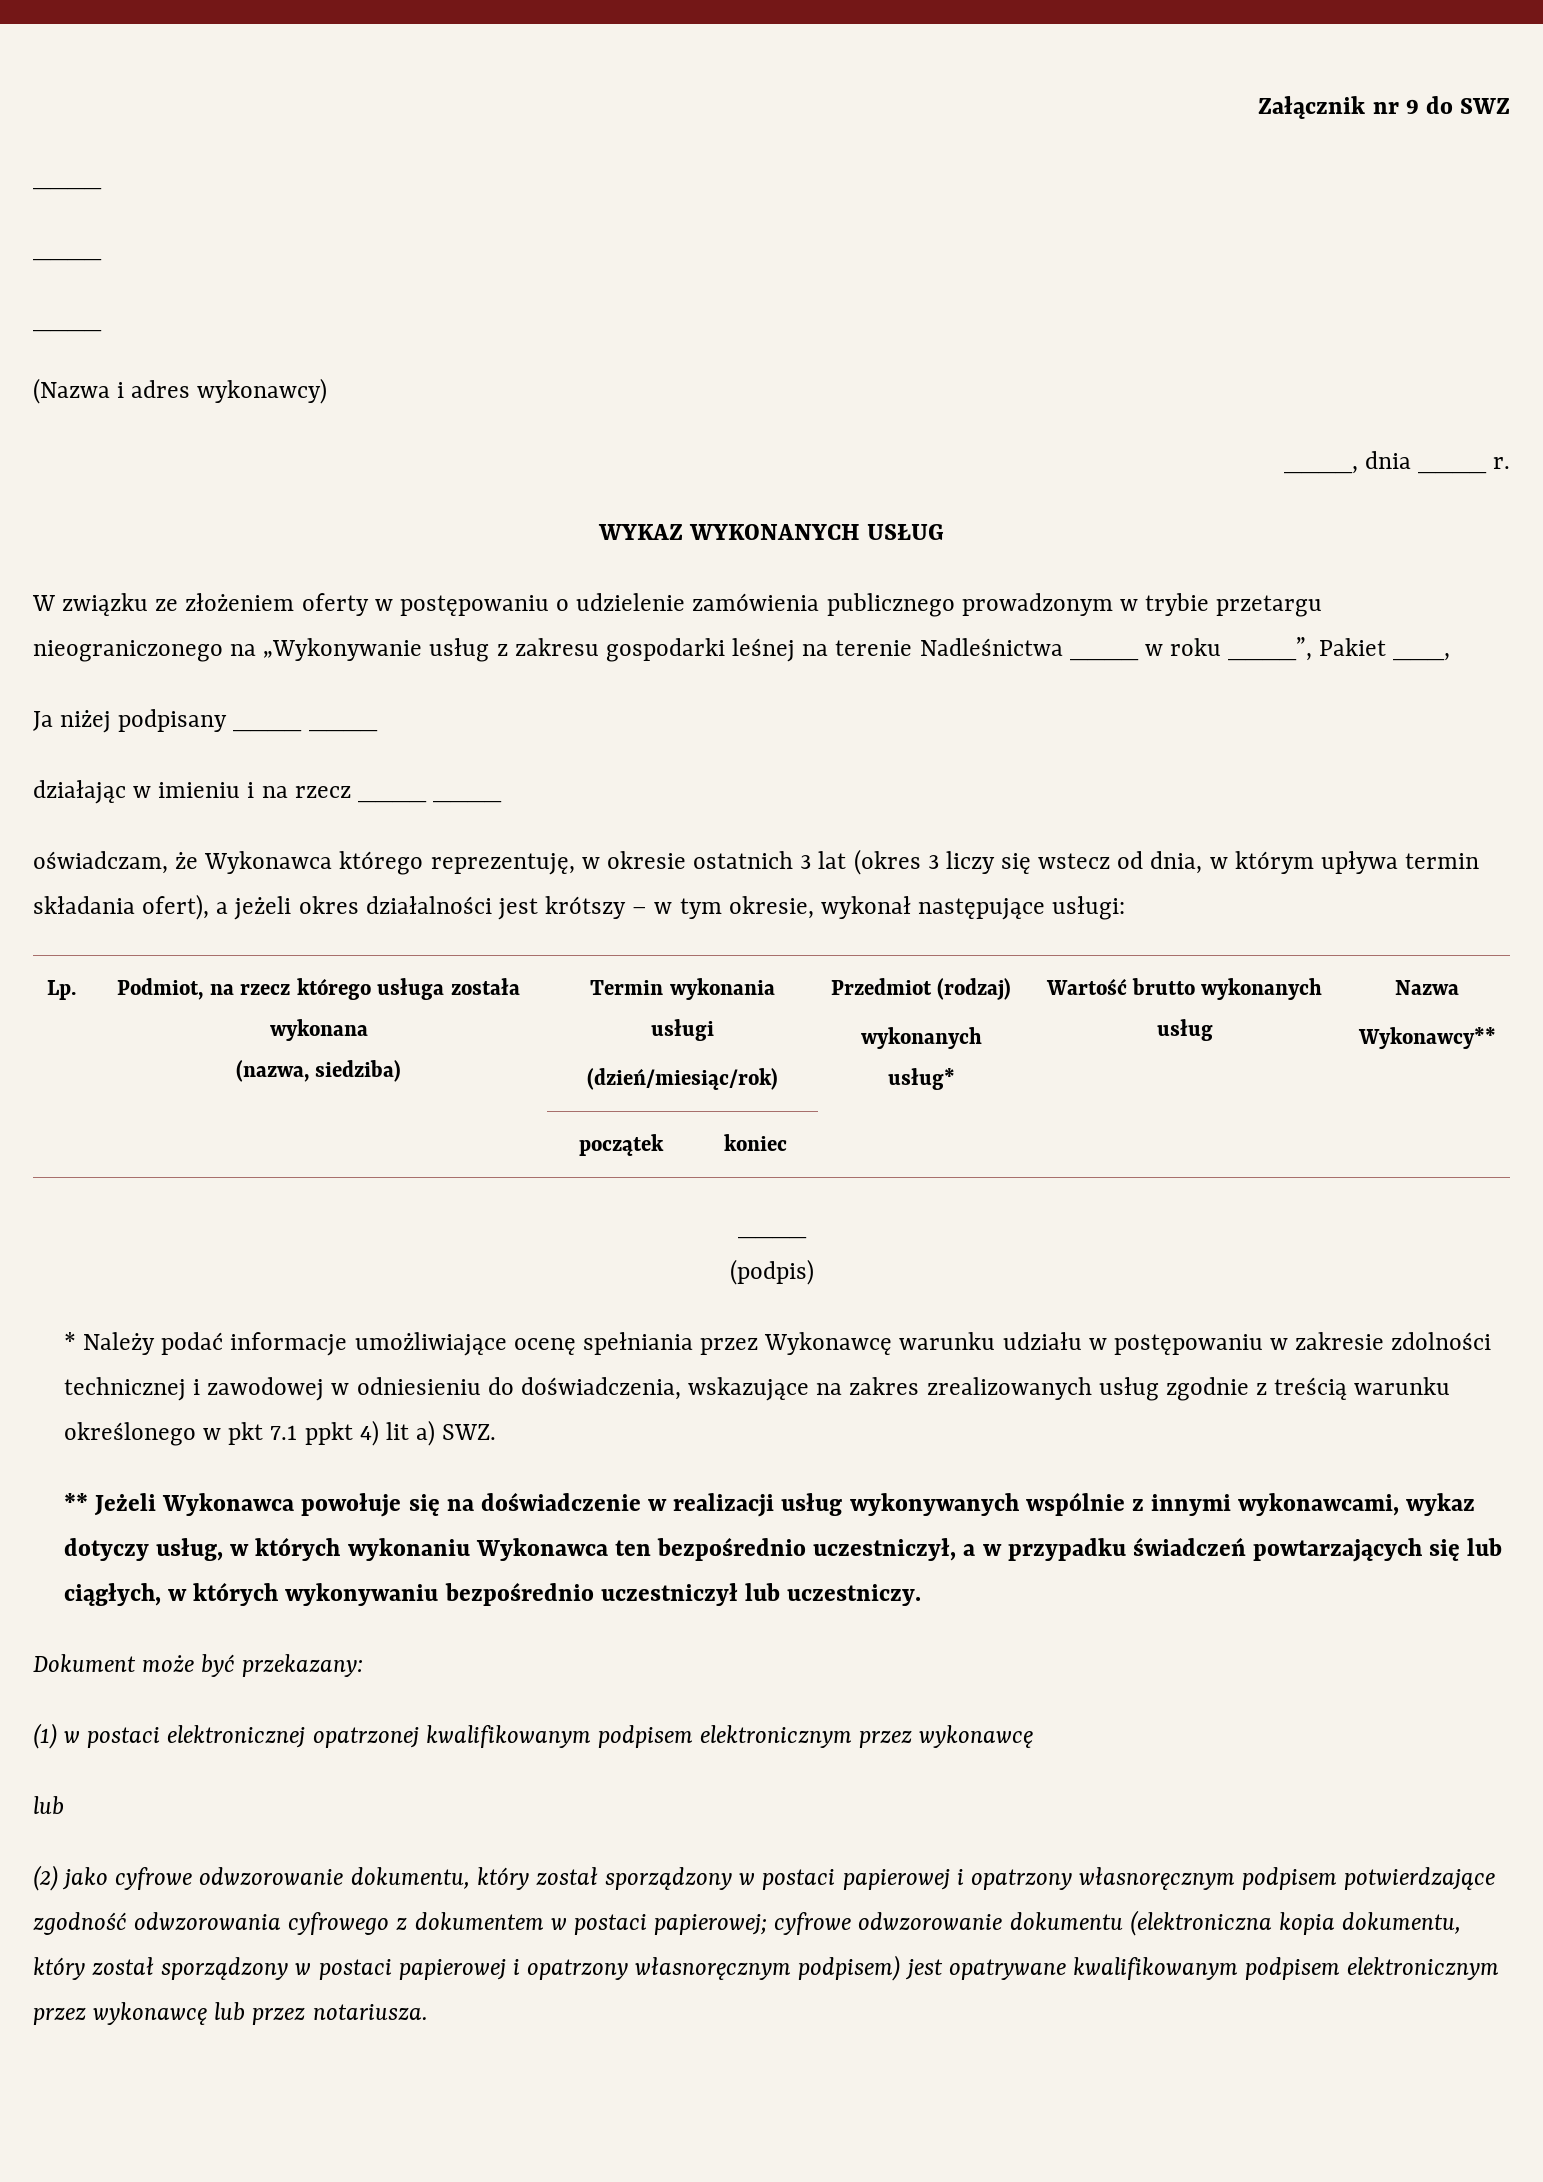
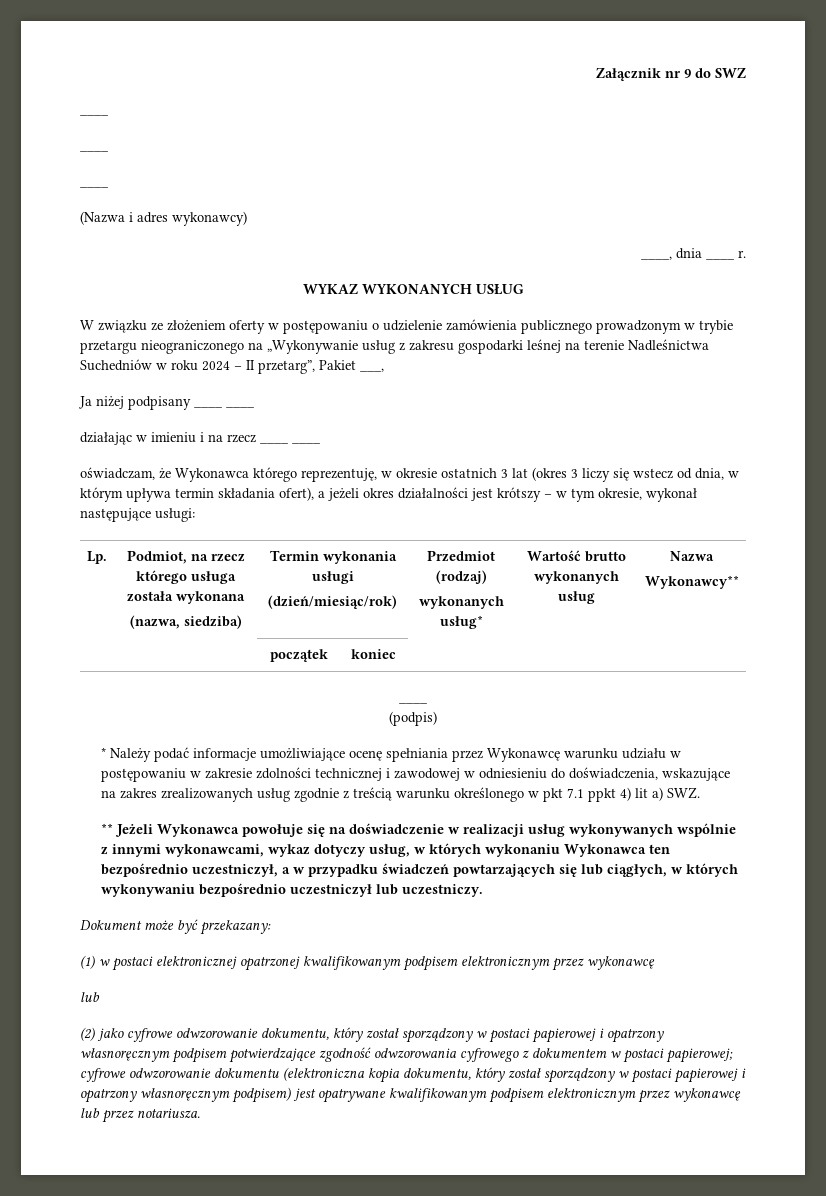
- W związku ze złożeniem oferty w postępowaniu o udzielenie zamówienia publicznego prowadzonym w trybie przetargu nieograniczonego na „Wykonywanie usług z zakresu gospodarki leśnej na terenie Nadleśnictwa ____ w roku ____”, Pakiet ___,
+ W związku ze złożeniem oferty w postępowaniu o udzielenie zamówienia publicznego prowadzonym w trybie przetargu nieograniczonego na „Wykonywanie usług z zakresu gospodarki leśnej na terenie Nadleśnictwa Suchedniów w roku 2024 – II przetarg”, Pakiet ___,

